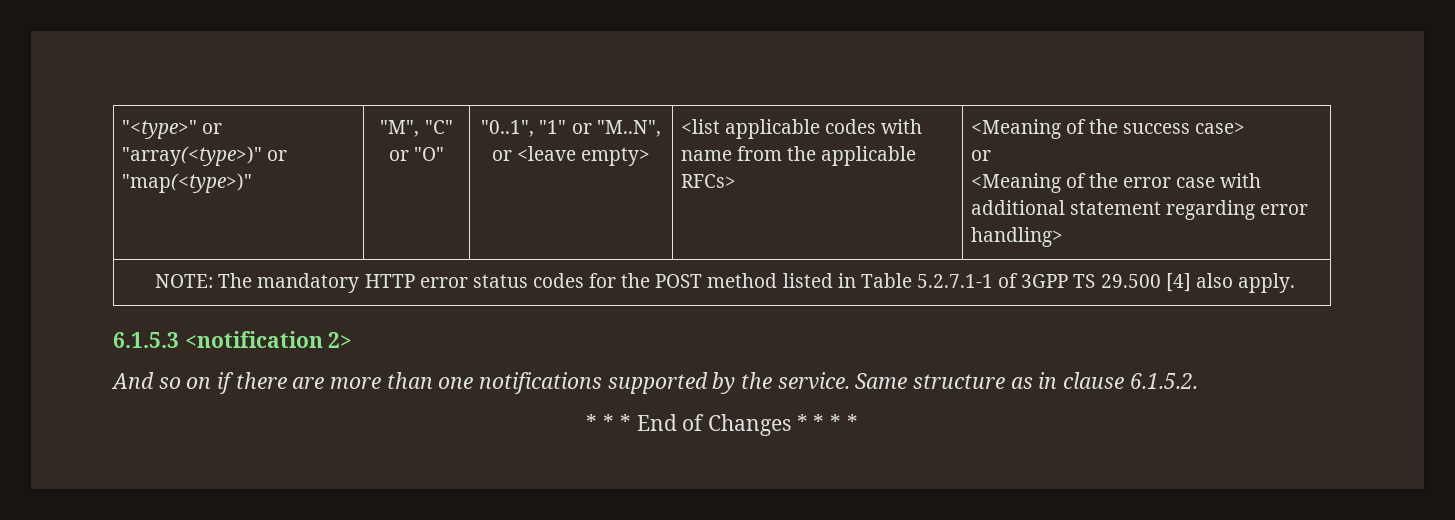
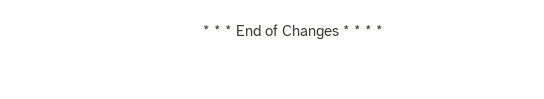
- "<type>" or "array(<type>)" or "map(<type>)" | "M", "C" or "O" | "0..1", "1" or "M..N", or <leave empty> | <list applicable codes with name from the applicable RFCs> | <Meaning of the success case>
- or
- <Meaning of the error case with additional statement regarding error handling>
- NOTE: The mandatory HTTP error status codes for the POST method listed in Table 5.2.7.1-1 of 3GPP TS 29.500 [4] also apply.
- 6.1.5.3 <notification 2>
- And so on if there are more than one notifications supported by the service. Same structure as in clause 6.1.5.2.

